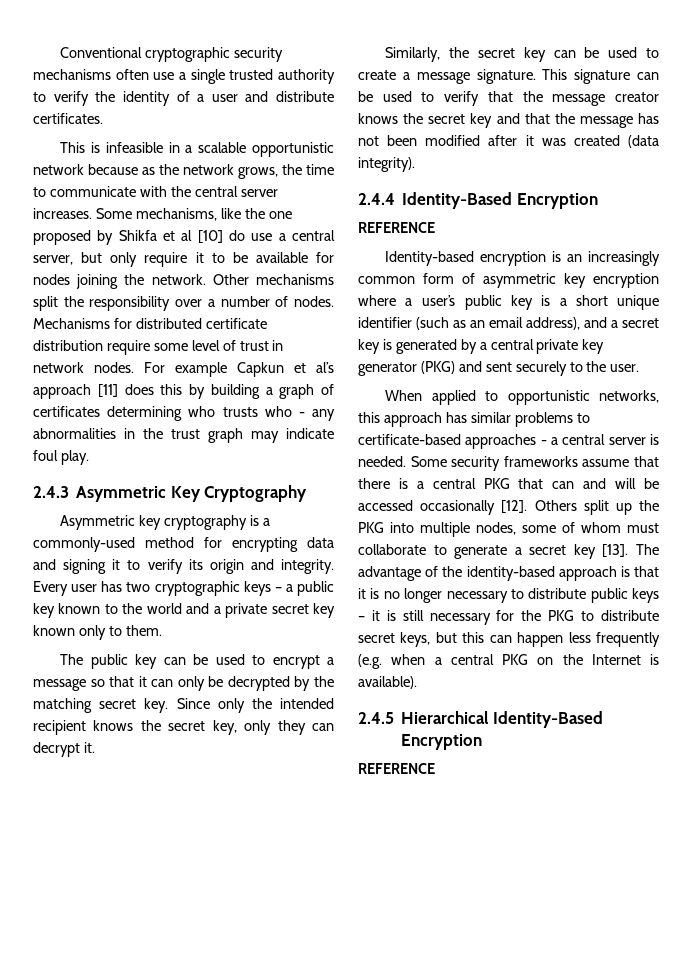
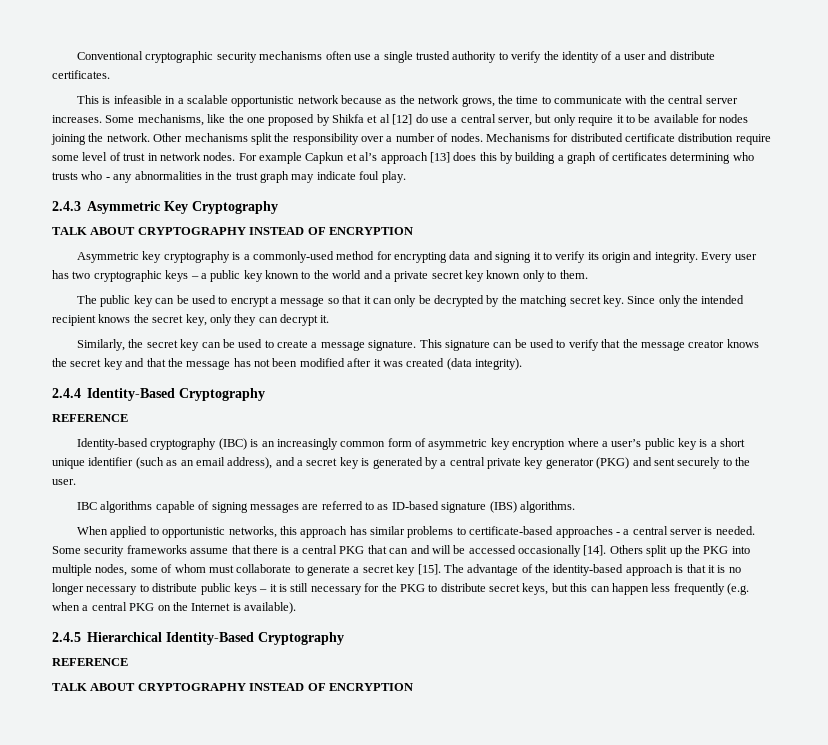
- Some mechanisms, like the one proposed by Shikfa et al [10] do use a central server, but only require it to be available for nodes joining the network.
+ Some mechanisms, like the one proposed by Shikfa et al [12] do use a central server, but only require it to be available for nodes joining the network.
- For example Capkun et al’s approach [11] does this by building a graph of certificates determining who trusts who - any abnormalities in the trust graph may indicate foul play.
+ For example Capkun et al’s approach [13] does this by building a graph of certificates determining who trusts who - any abnormalities in the trust graph may indicate foul play.
  2.4.3 Asymmetric Key Cryptography
+ TALK ABOUT CRYPTOGRAPHY INSTEAD OF ENCRYPTION
- 2.4.4 Identity-Based Encryption
+ 2.4.4 Identity-Based Cryptography
- Identity-based encryption is an increasingly common form of asymmetric key encryption where a user’s public key is a short unique identifier (such as an email address), and a secret key is generated by a central private key generator (PKG) and sent securely to the user.
+ Identity-based cryptography (IBC) is an increasingly common form of asymmetric key encryption where a user’s public key is a short unique identifier (such as an email address), and a secret key is generated by a central private key generator (PKG) and sent securely to the user.
+ IBC algorithms capable of signing messages are referred to as ID-based signature (IBS) algorithms.
- Some security frameworks assume that there is a central PKG that can and will be accessed occasionally [12].
+ Some security frameworks assume that there is a central PKG that can and will be accessed occasionally [14].
- Others split up the PKG into multiple nodes, some of whom must collaborate to generate a secret key [13].
+ Others split up the PKG into multiple nodes, some of whom must collaborate to generate a secret key [15].
- 2.4.5 Hierarchical Identity-Based Encryption
+ 2.4.5 Hierarchical Identity-Based Cryptography
  REFERENCE
+ TALK ABOUT CRYPTOGRAPHY INSTEAD OF ENCRYPTION

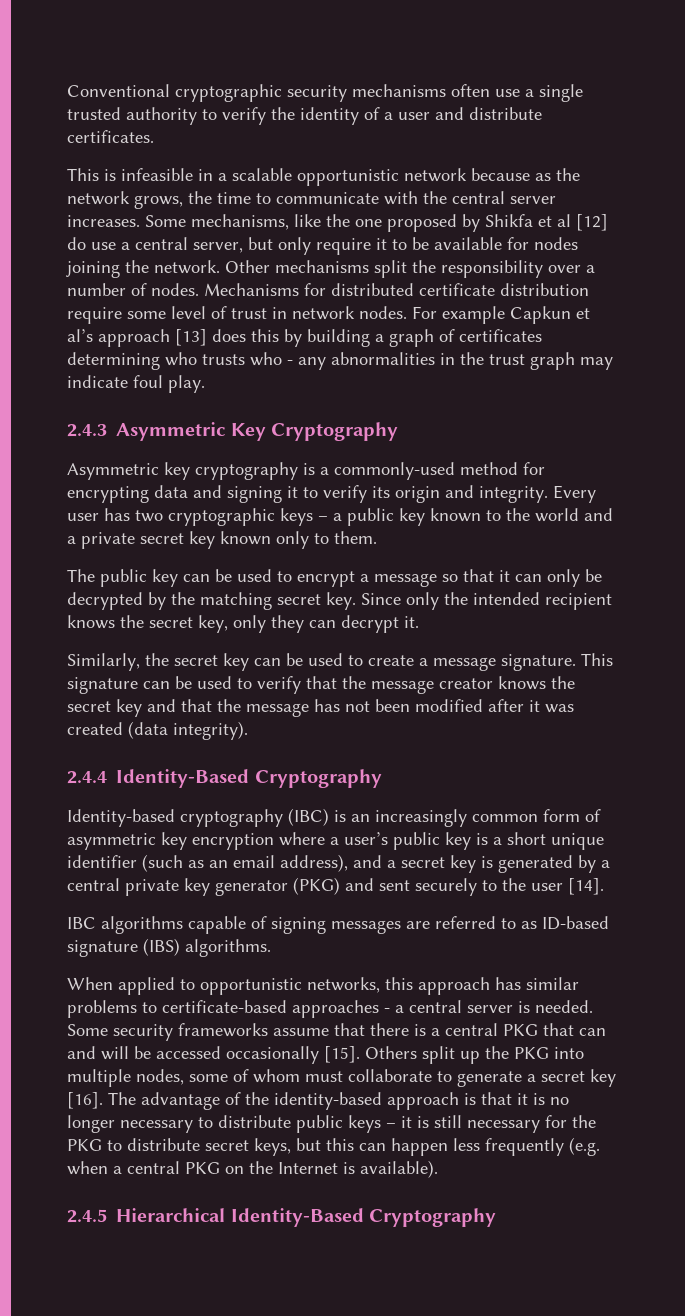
  2.4.3 Asymmetric Key Cryptography
- TALK ABOUT CRYPTOGRAPHY INSTEAD OF ENCRYPTION
  2.4.4 Identity-Based Cryptography
- REFERENCE
- Identity-based cryptography (IBC) is an increasingly common form of asymmetric key encryption where a user’s public key is a short unique identifier (such as an email address), and a secret key is generated by a central private key generator (PKG) and sent securely to the user.
+ Identity-based cryptography (IBC) is an increasingly common form of asymmetric key encryption where a user’s public key is a short unique identifier (such as an email address), and a secret key is generated by a central private key generator (PKG) and sent securely to the user [14].
- Some security frameworks assume that there is a central PKG that can and will be accessed occasionally [14].
+ Some security frameworks assume that there is a central PKG that can and will be accessed occasionally [15].
- Others split up the PKG into multiple nodes, some of whom must collaborate to generate a secret key [15].
+ Others split up the PKG into multiple nodes, some of whom must collaborate to generate a secret key [16].
  2.4.5 Hierarchical Identity-Based Cryptography
- REFERENCE
- TALK ABOUT CRYPTOGRAPHY INSTEAD OF ENCRYPTION

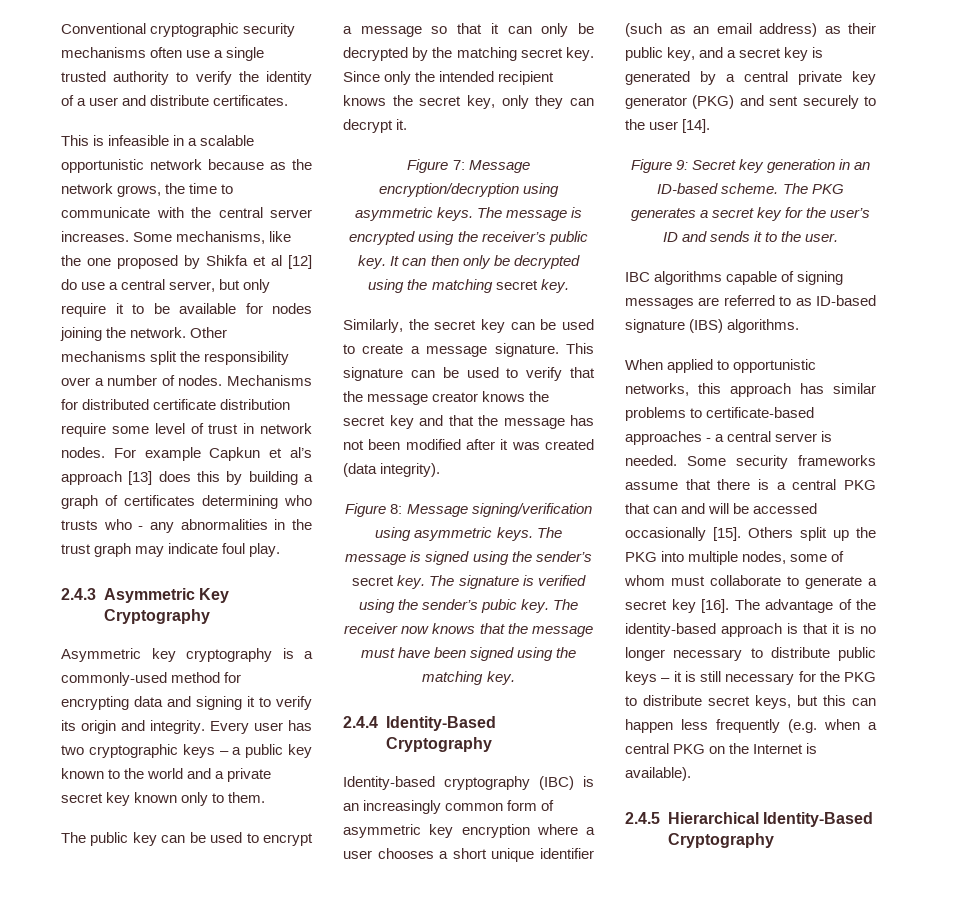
+ Figure 7: Message encryption/decryption using asymmetric keys. The message is encrypted using the receiver’s public key. It can then only be decrypted using the matching secret key.
+ Figure 8: Message signing/verification using asymmetric keys. The message is signed using the sender’s secret key. The signature is verified using the sender’s pubic key. The receiver now knows that the message must have been signed using the matching key.
- Identity-based cryptography (IBC) is an increasingly common form of asymmetric key encryption where a user’s public key is a short unique identifier (such as an email address), and a secret key is generated by a central private key generator (PKG) and sent securely to the user [14].
+ Identity-based cryptography (IBC) is an increasingly common form of asymmetric key encryption where a user chooses a short unique identifier (such as an email address) as their public key, and a secret key is generated by a central private key generator (PKG) and sent securely to the user [14].
+ Figure 9: Secret key generation in an ID-based scheme. The PKG generates a secret key for the user’s ID and sends it to the user.

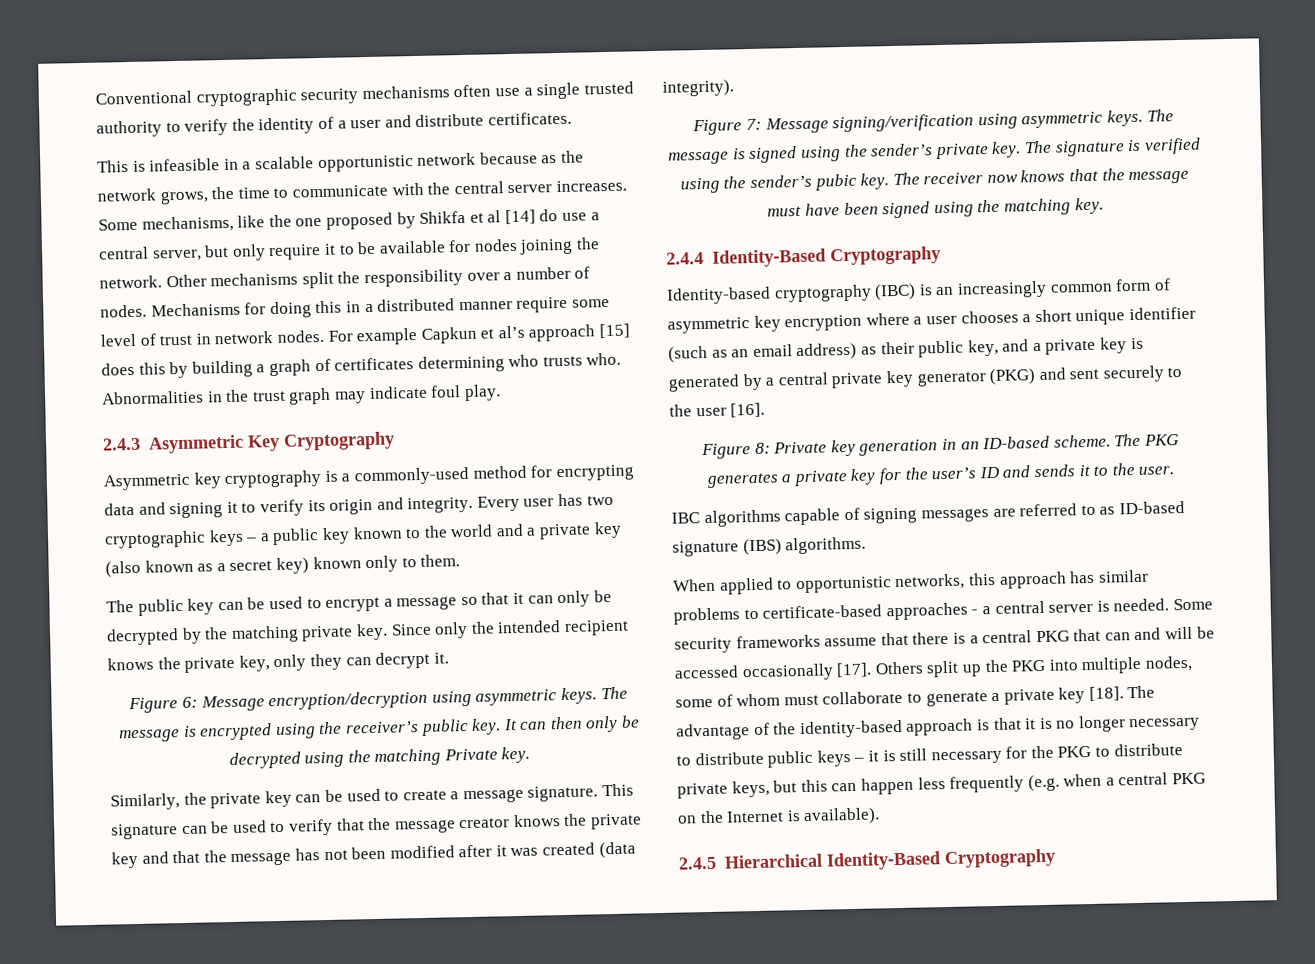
- Some mechanisms, like the one proposed by Shikfa et al [12] do use a central server, but only require it to be available for nodes joining the network.
+ Some mechanisms, like the one proposed by Shikfa et al [14] do use a central server, but only require it to be available for nodes joining the network.
- Mechanisms for distributed certificate distribution require some level of trust in network nodes.
+ Mechanisms for doing this in a distributed manner require some level of trust in network nodes.
- For example Capkun et al’s approach [13] does this by building a graph of certificates determining who trusts who - any abnormalities in the trust graph may indicate foul play.
+ For example Capkun et al’s approach [15] does this by building a graph of certificates determining who trusts who. Abnormalities in the trust graph may indicate foul play.
- Every user has two cryptographic keys – a public key known to the world and a private secret key known only to them.
+ Every user has two cryptographic keys – a public key known to the world and a private key (also known as a secret key) known only to them.
- The public key can be used to encrypt a message so that it can only be decrypted by the matching secret key.
+ The public key can be used to encrypt a message so that it can only be decrypted by the matching private key.
- Since only the intended recipient knows the secret key, only they can decrypt it.
+ Since only the intended recipient knows the private key, only they can decrypt it.
- Figure 7: Message encryption/decryption using asymmetric keys.
+ Figure 6: Message encryption/decryption using asymmetric keys.
- It can then only be decrypted using the matching secret key.
+ It can then only be decrypted using the matching Private key.
- Similarly, the secret key can be used to create a message signature.
+ Similarly, the private key can be used to create a message signature.
- This signature can be used to verify that the message creator knows the secret key and that the message has not been modified after it was created (data integrity).
+ This signature can be used to verify that the message creator knows the private key and that the message has not been modified after it was created (data integrity).
- Figure 8: Message signing/verification using asymmetric keys.
+ Figure 7: Message signing/verification using asymmetric keys.
- The message is signed using the sender’s secret key.
+ The message is signed using the sender’s private key.
- Identity-based cryptography (IBC) is an increasingly common form of asymmetric key encryption where a user chooses a short unique identifier (such as an email address) as their public key, and a secret key is generated by a central private key generator (PKG) and sent securely to the user [14].
- Figure 9: Secret key generation in an ID-based scheme.
+ Identity-based cryptography (IBC) is an increasingly common form of asymmetric key encryption where a user chooses a short unique identifier (such as an email address) as their public key, and a private key is generated by a central private key generator (PKG) and sent securely to the user [16].
+ Figure 8: Private key generation in an ID-based scheme.
- The PKG generates a secret key for the user’s ID and sends it to the user.
+ The PKG generates a private key for the user’s ID and sends it to the user.
- Some security frameworks assume that there is a central PKG that can and will be accessed occasionally [15].
+ Some security frameworks assume that there is a central PKG that can and will be accessed occasionally [17].
- Others split up the PKG into multiple nodes, some of whom must collaborate to generate a secret key [16].
+ Others split up the PKG into multiple nodes, some of whom must collaborate to generate a private key [18].
- The advantage of the identity-based approach is that it is no longer necessary to distribute public keys – it is still necessary for the PKG to distribute secret keys, but this can happen less frequently (e.g. when a central PKG on the Internet is available).
+ The advantage of the identity-based approach is that it is no longer necessary to distribute public keys – it is still necessary for the PKG to distribute private keys, but this can happen less frequently (e.g. when a central PKG on the Internet is available).

